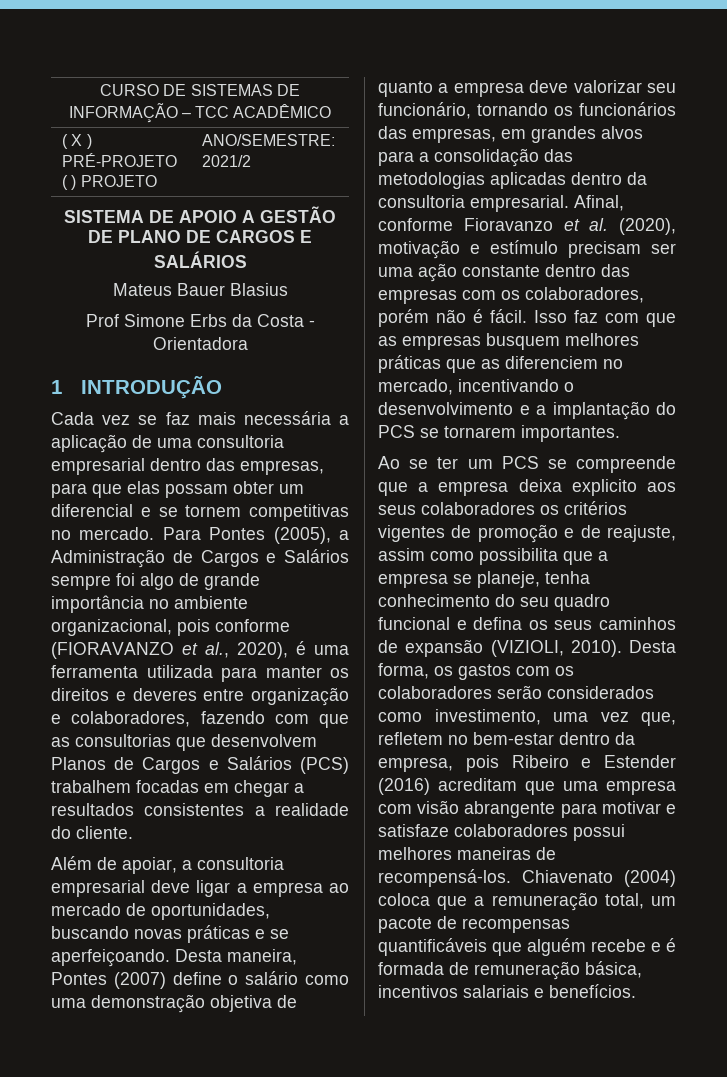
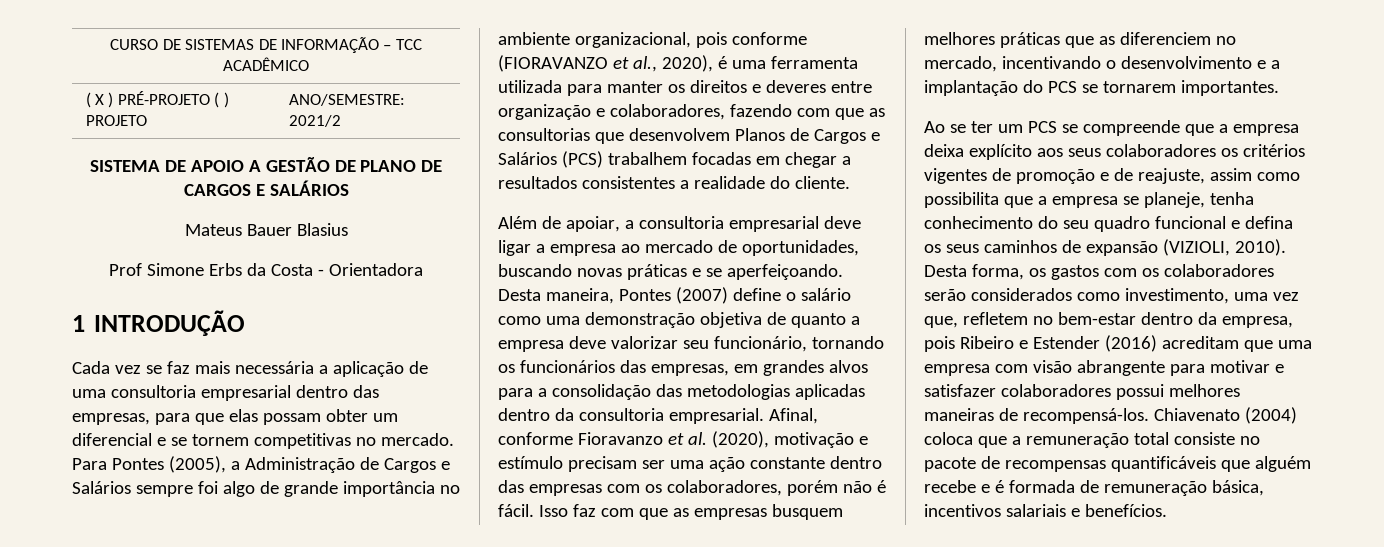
- Ao se ter um PCS se compreende que a empresa deixa explicito aos seus colaboradores os critérios vigentes de promoção e de reajuste, assim como possibilita que a empresa se planeje, tenha conhecimento do seu quadro funcional e defina os seus caminhos de expansão (VIZIOLI, 2010).
+ Ao se ter um PCS se compreende que a empresa deixa explícito aos seus colaboradores os critérios vigentes de promoção e de reajuste, assim como possibilita que a empresa se planeje, tenha conhecimento do seu quadro funcional e defina os seus caminhos de expansão (VIZIOLI, 2010).
- Desta forma, os gastos com os colaboradores serão considerados como investimento, uma vez que, refletem no bem-estar dentro da empresa, pois Ribeiro e Estender (2016) acreditam que uma empresa com visão abrangente para motivar e satisfaze colaboradores possui melhores maneiras de recompensá-los.
+ Desta forma, os gastos com os colaboradores serão considerados como investimento, uma vez que, refletem no bem-estar dentro da empresa, pois Ribeiro e Estender (2016) acreditam que uma empresa com visão abrangente para motivar e satisfazer colaboradores possui melhores maneiras de recompensá-los.
- Chiavenato (2004) coloca que a remuneração total, um pacote de recompensas quantificáveis que alguém recebe e é formada de remuneração básica, incentivos salariais e benefícios.
+ Chiavenato (2004) coloca que a remuneração total consiste no pacote de recompensas quantificáveis que alguém recebe e é formada de remuneração básica, incentivos salariais e benefícios.

